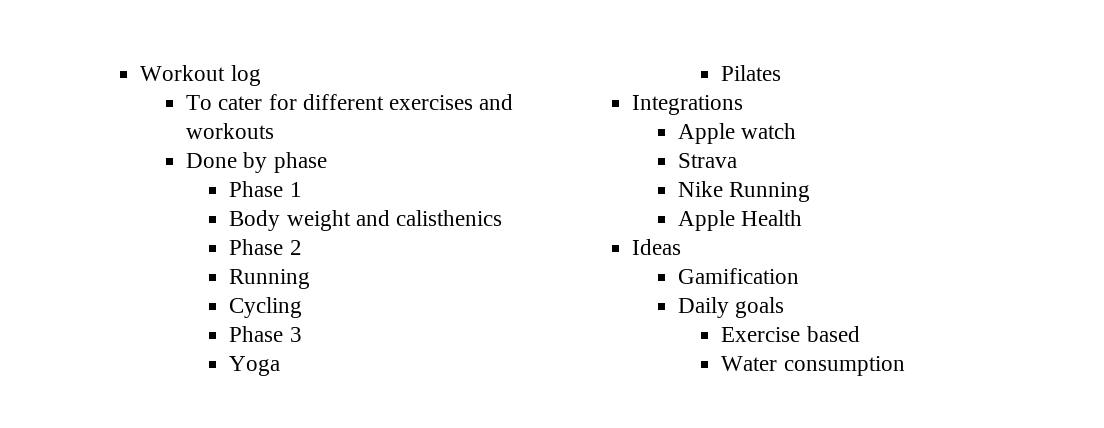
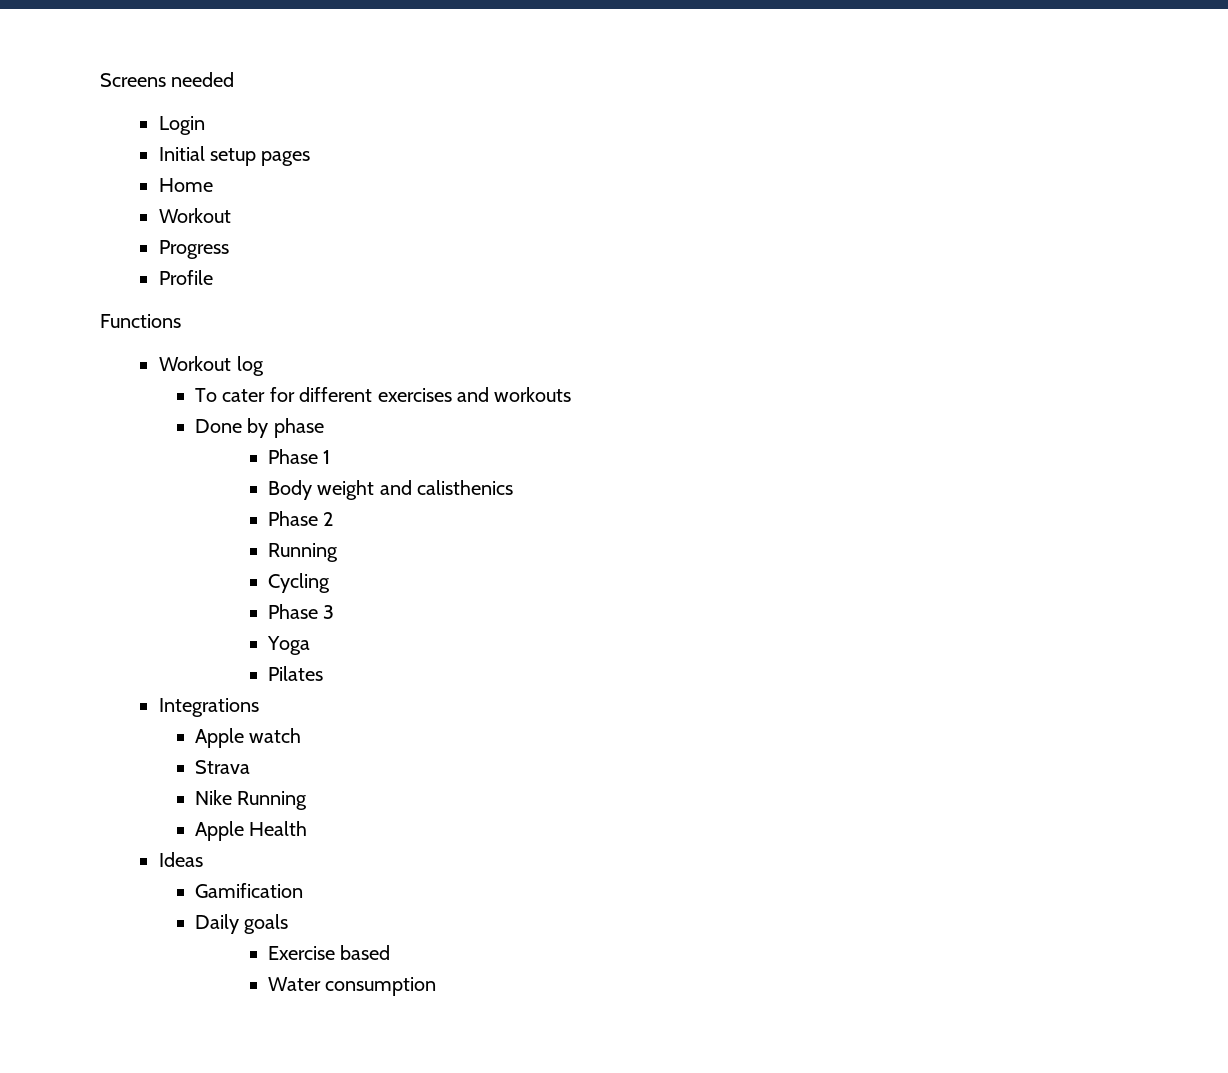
+ Screens needed
+ Login
+ Initial setup pages
+ Home
+ Workout
+ Progress
+ Profile
+ Functions

